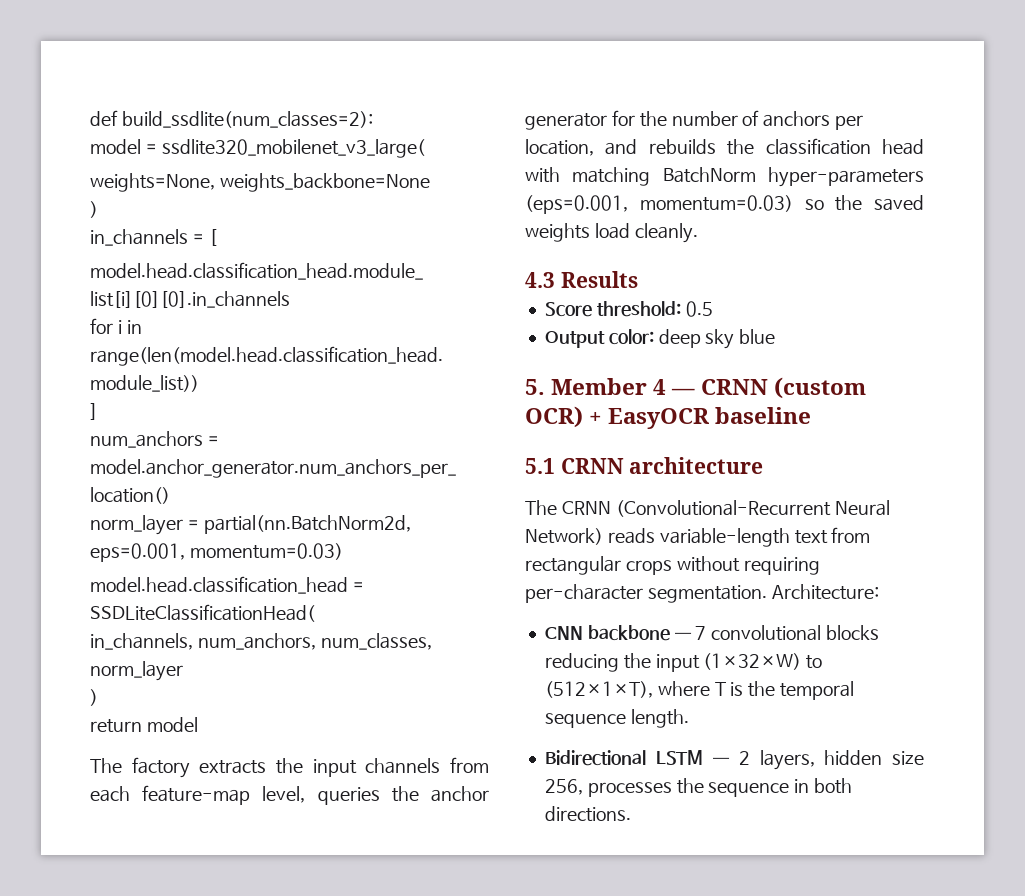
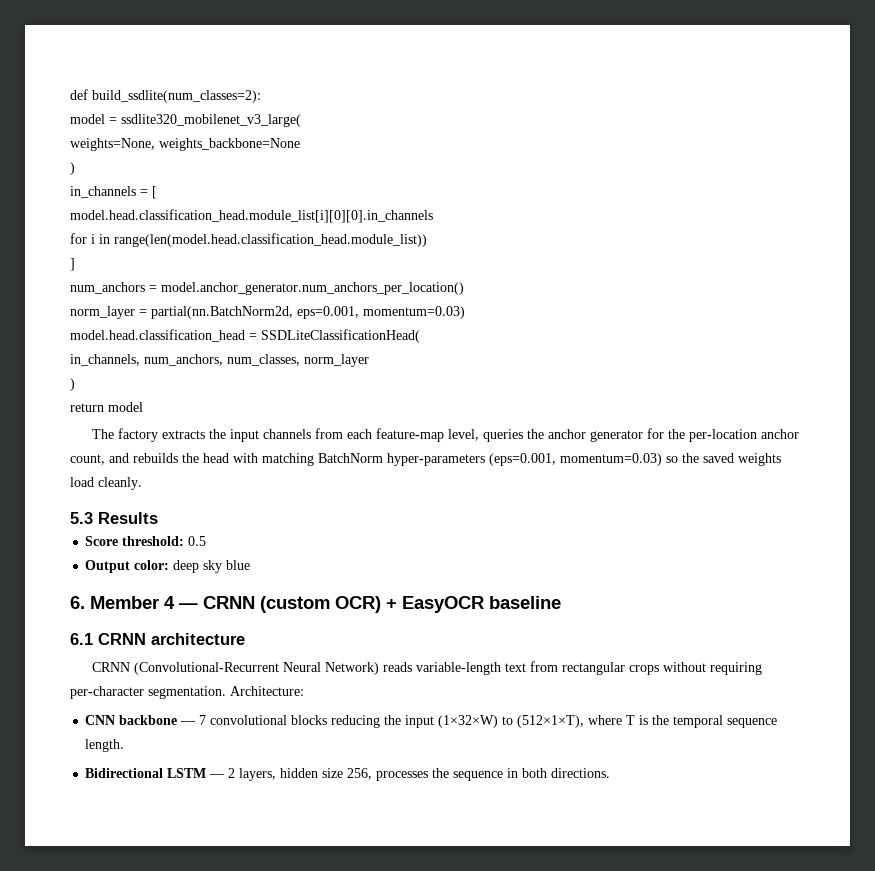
- The factory extracts the input channels from each feature-map level, queries the anchor generator for the number of anchors per location, and rebuilds the classification head with matching BatchNorm hyper-parameters (eps=0.001, momentum=0.03) so the saved weights load cleanly.
+ The factory extracts the input channels from each feature-map level, queries the anchor generator for the per-location anchor count, and rebuilds the head with matching BatchNorm hyper-parameters (eps=0.001, momentum=0.03) so the saved weights load cleanly.
- 4.3 Results
+ 5.3 Results
- 5. Member 4 — CRNN (custom OCR) + EasyOCR baseline
+ 6. Member 4 — CRNN (custom OCR) + EasyOCR baseline
- 5.1 CRNN architecture
+ 6.1 CRNN architecture
- The CRNN (Convolutional-Recurrent Neural Network) reads variable-length text from rectangular crops without requiring per-character segmentation.
+ CRNN (Convolutional-Recurrent Neural Network) reads variable-length text from rectangular crops without requiring per-character segmentation.

